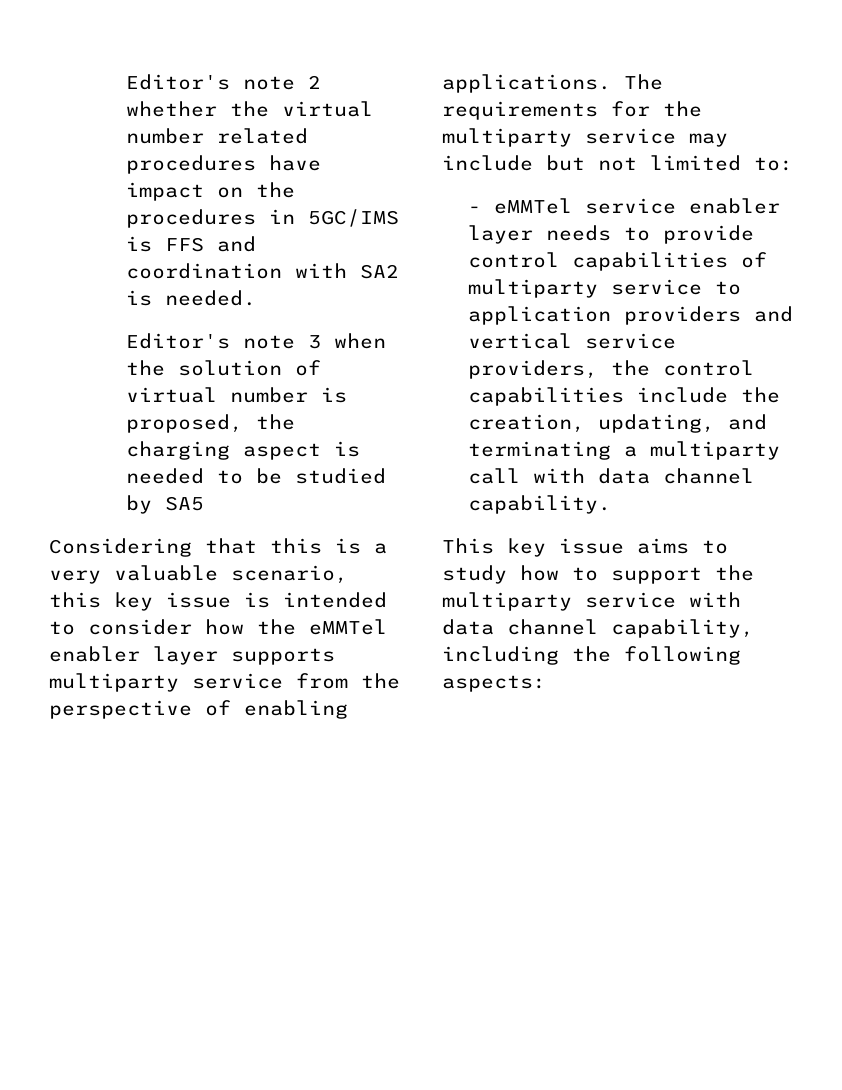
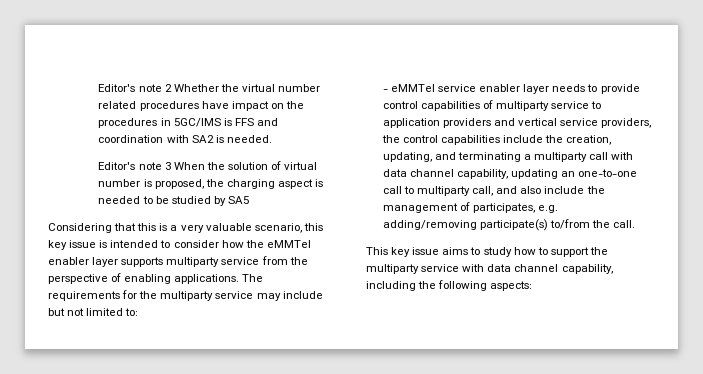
- Editor's note 2 whether the virtual number related procedures have impact on the procedures in 5GC/IMS is FFS and coordination with SA2 is needed.
+ Editor's note 2 Whether the virtual number related procedures have impact on the procedures in 5GC/IMS is FFS and coordination with SA2 is needed.
- Editor's note 3 when the solution of virtual number is proposed, the charging aspect is needed to be studied by SA5
+ Editor's note 3 When the solution of virtual number is proposed, the charging aspect is needed to be studied by SA5
- - eMMTel service enabler layer needs to provide control capabilities of multiparty service to application providers and vertical service providers, the control capabilities include the creation, updating, and terminating a multiparty call with data channel capability.
+ - eMMTel service enabler layer needs to provide control capabilities of multiparty service to application providers and vertical service providers, the control capabilities include the creation, updating, and terminating a multiparty call with data channel capability, updating an one-to-one call to multiparty call, and also include the management of participates, e.g. adding/removing participate(s) to/from the call.

